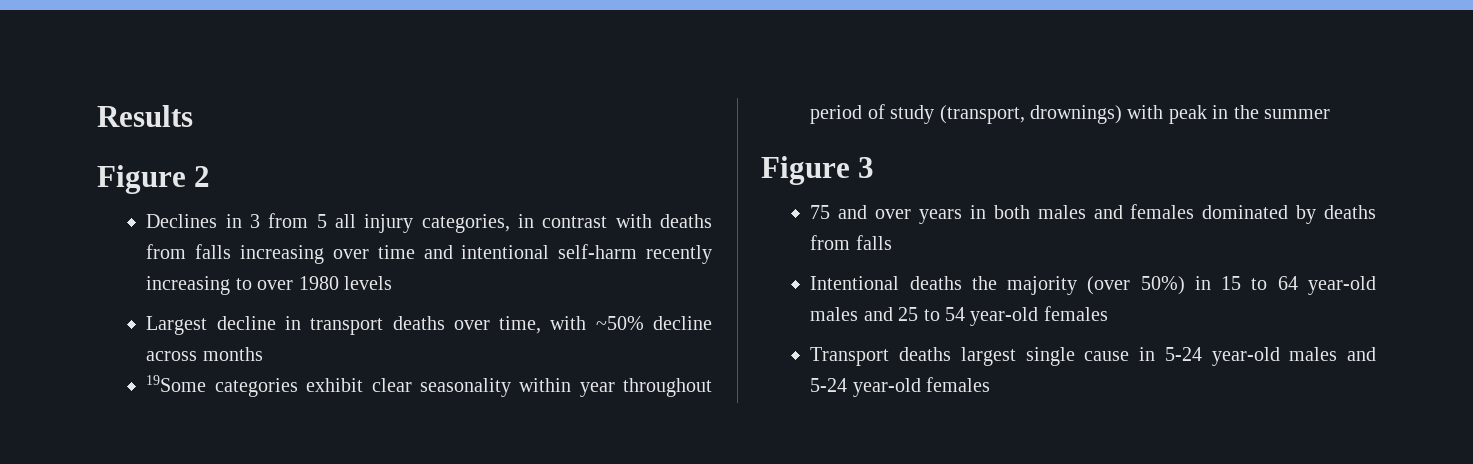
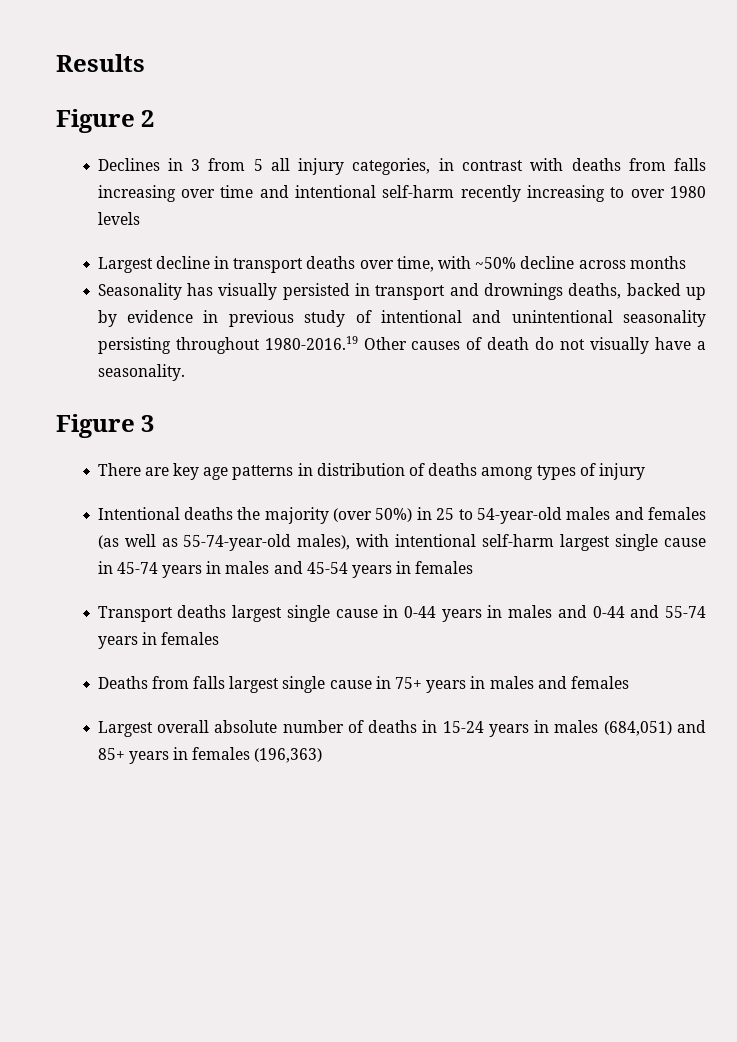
- 19Some categories exhibit clear seasonality within year throughout period of study (transport, drownings) with peak in the summer
+ Seasonality has visually persisted in transport and drownings deaths, backed up by evidence in previous study of intentional and unintentional seasonality persisting throughout 1980-2016.19 Other causes of death do not visually have a seasonality.
  Figure 3
- 75 and over years in both males and females dominated by deaths from falls
+ There are key age patterns in distribution of deaths among types of injury
- Intentional deaths the majority (over 50%) in 15 to 64 year-old males and 25 to 54 year-old females
+ Intentional deaths the majority (over 50%) in 25 to 54-year-old males and females (as well as 55-74-year-old males), with intentional self-harm largest single cause in 45-74 years in males and 45-54 years in females
- Transport deaths largest single cause in 5-24 year-old males and 5-24 year-old females
+ Transport deaths largest single cause in 0-44 years in males and 0-44 and 55-74 years in females
+ Deaths from falls largest single cause in 75+ years in males and females
+ Largest overall absolute number of deaths in 15-24 years in males (684,051) and 85+ years in females (196,363)

